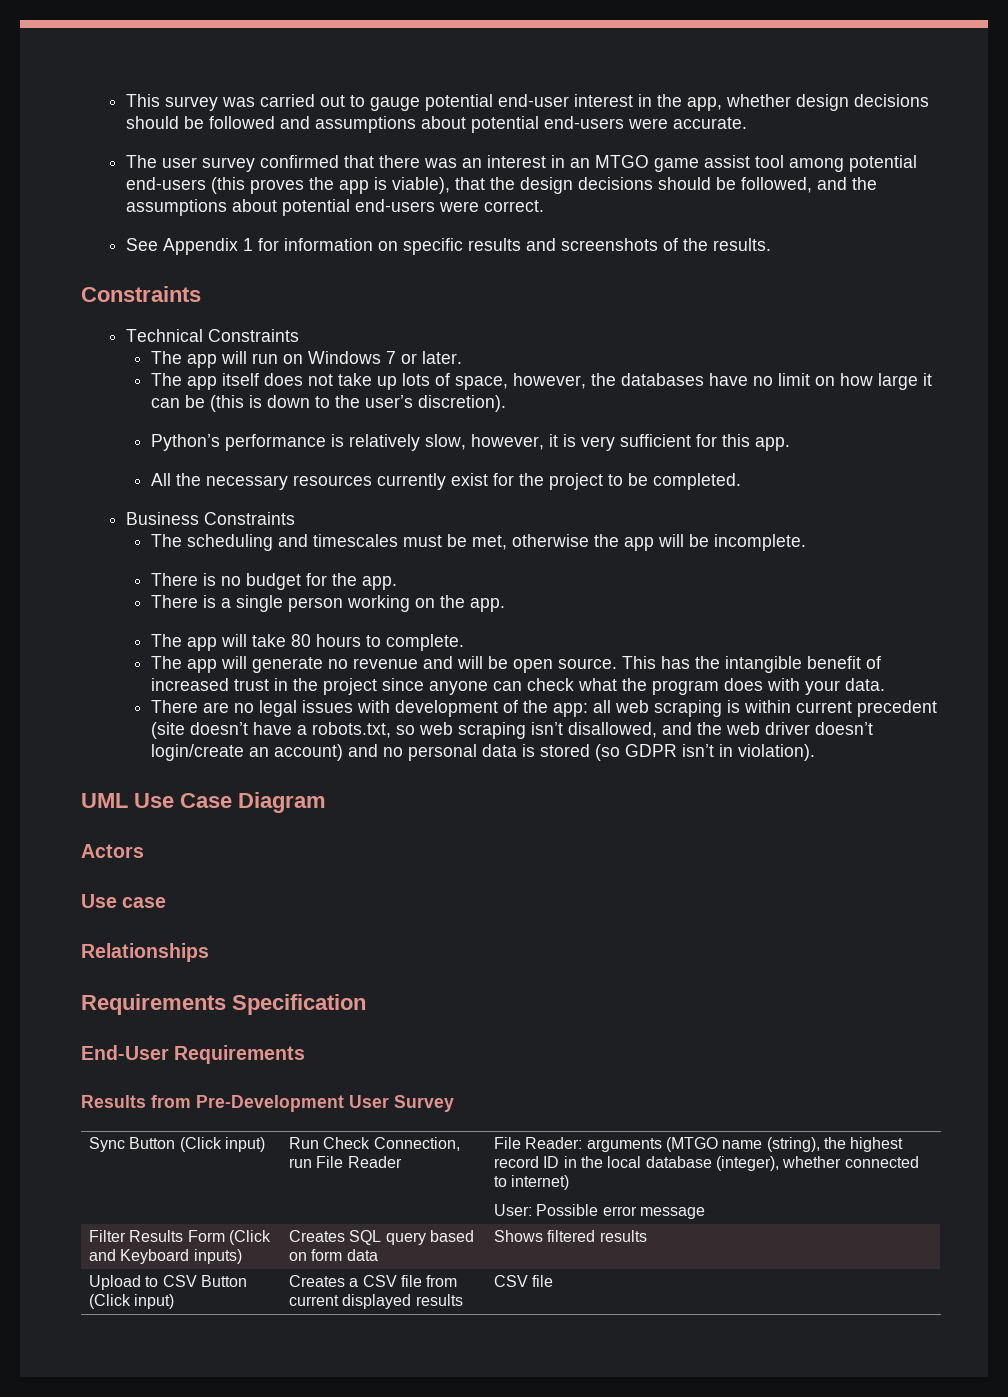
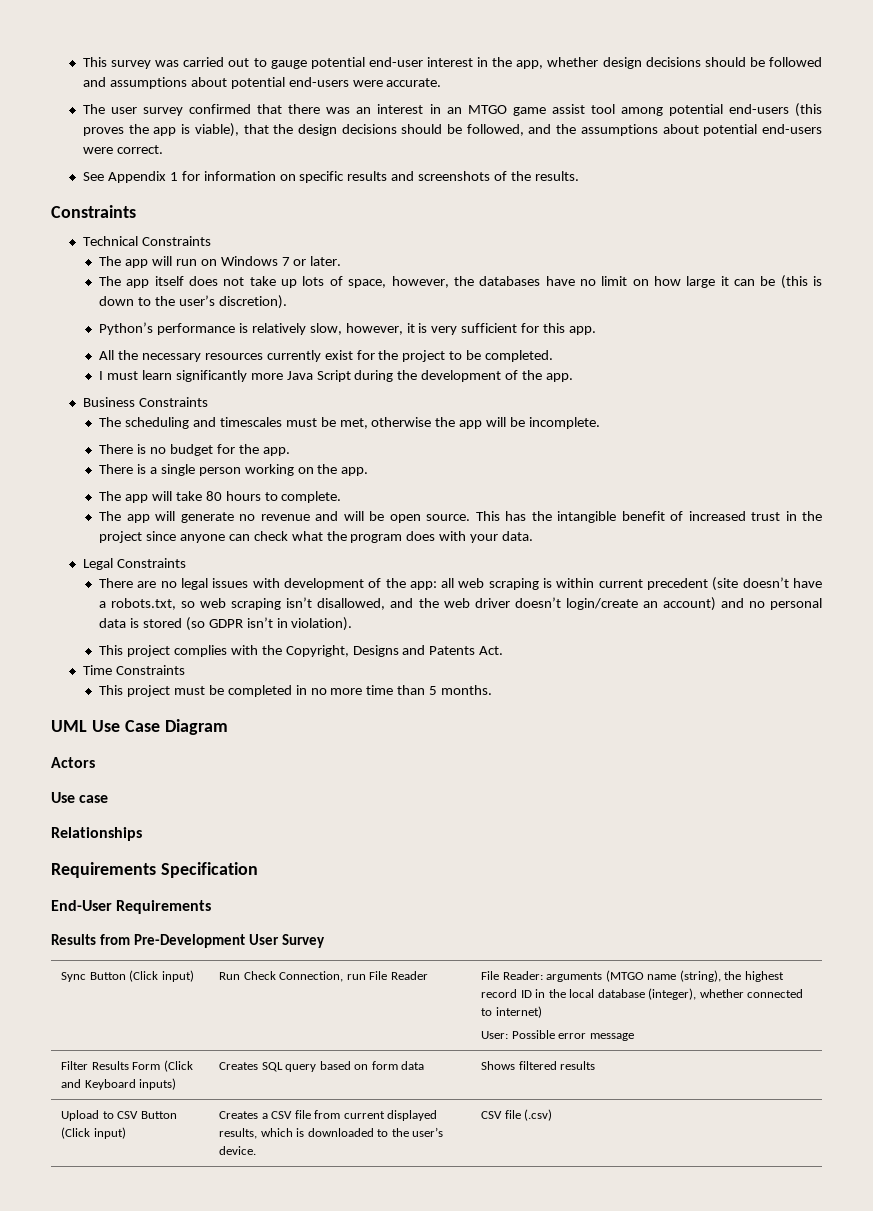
+ I must learn significantly more Java Script during the development of the app.
+ Legal Constraints
+ This project complies with the Copyright, Designs and Patents Act.
+ Time Constraints
+ This project must be completed in no more time than 5 months.
- Upload to CSV Button (Click input) | Creates a CSV file from current displayed results | CSV file
+ Upload to CSV Button (Click input) | Creates a CSV file from current displayed results, which is downloaded to the user’s device. | CSV file (.csv)

